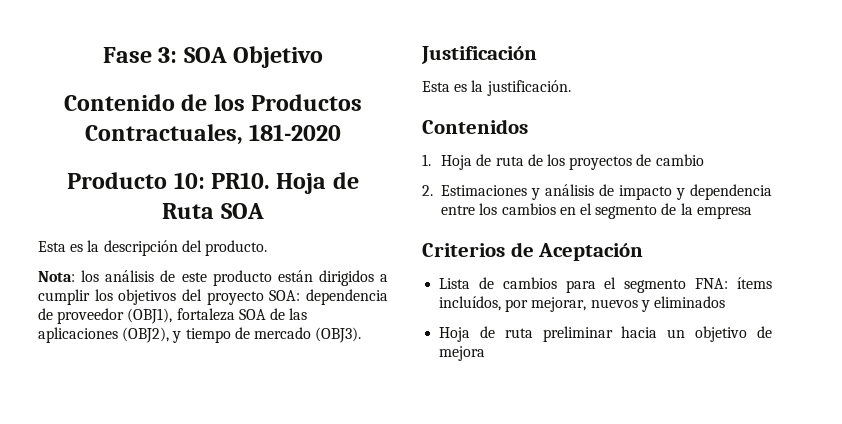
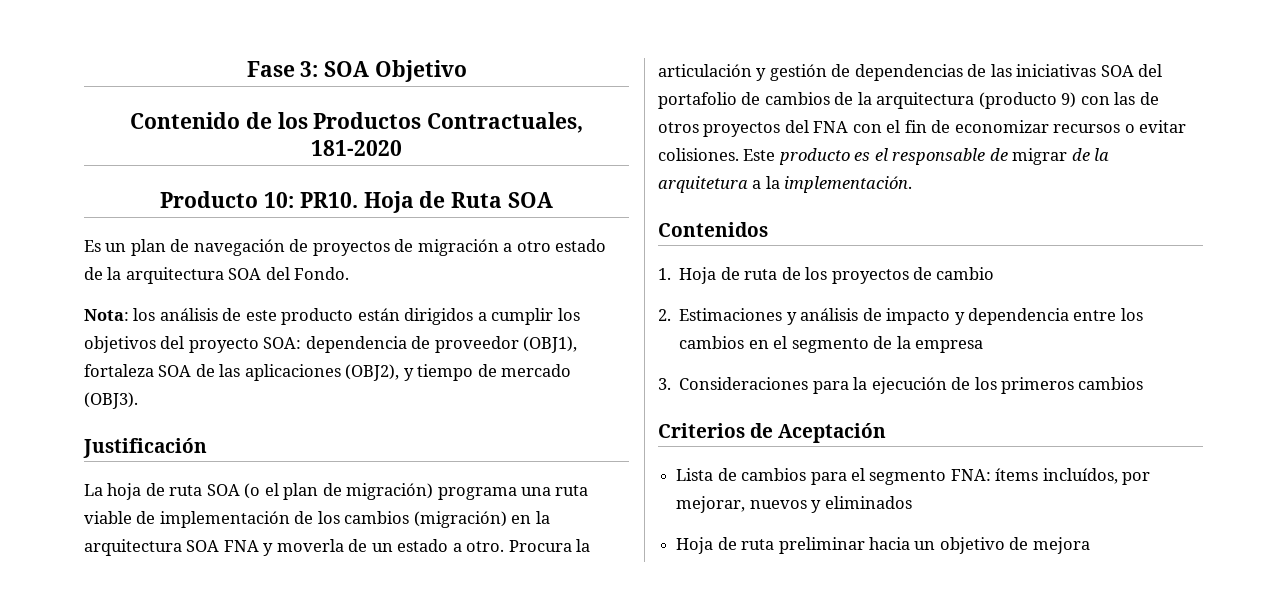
- Esta es la descripción del producto.
+ Es un plan de navegación de proyectos de migración a otro estado de la arquitectura SOA del Fondo.
- Esta es la justificación.
+ La hoja de ruta SOA (o el plan de migración) programa una ruta viable de implementación de los cambios (migración) en la arquitectura SOA FNA y moverla de un estado a otro. Procura la articulación y gestión de dependencias de las iniciativas SOA del portafolio de cambios de la arquitectura (producto 9) con las de otros proyectos del FNA con el fin de economizar recursos o evitar colisiones. Este producto es el responsable de migrar de la arquitetura a la implementación.
+ 3. Consideraciones para la ejecución de los primeros cambios

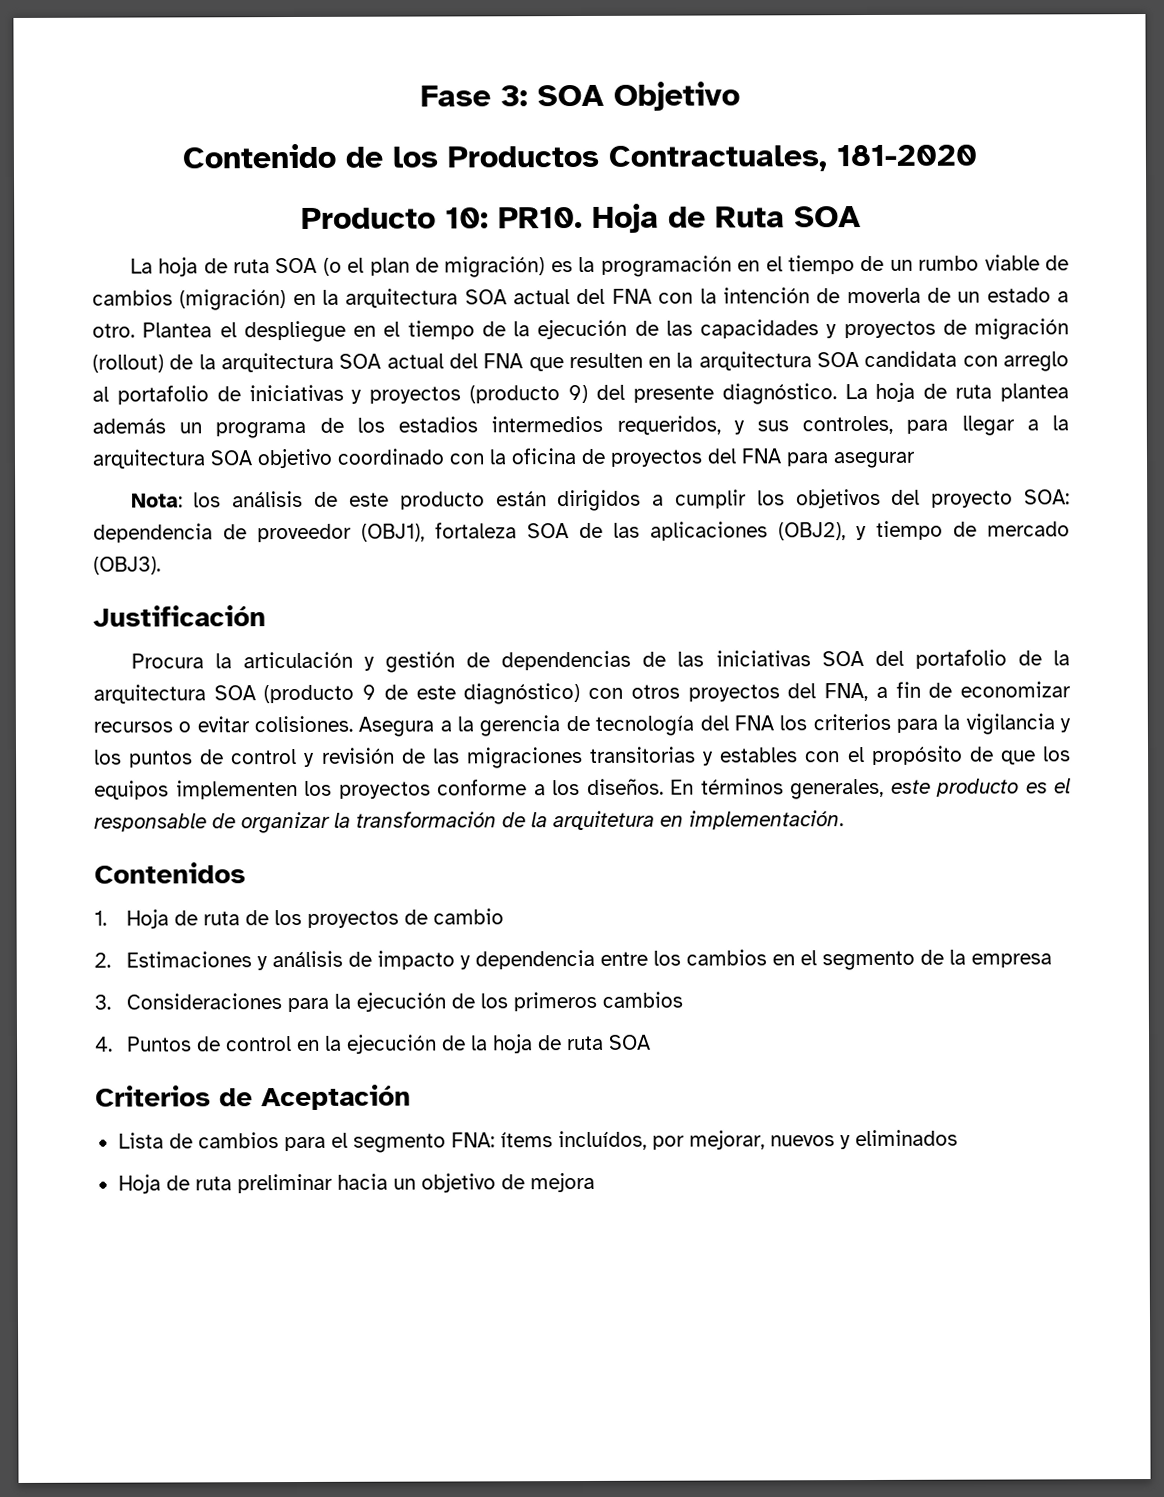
- Es un plan de navegación de proyectos de migración a otro estado de la arquitectura SOA del Fondo.
+ La hoja de ruta SOA (o el plan de migración) es la programación en el tiempo de un rumbo viable de cambios (migración) en la arquitectura SOA actual del FNA con la intención de moverla de un estado a otro. Plantea el despliegue en el tiempo de la ejecución de las capacidades y proyectos de migración (rollout) de la arquitectura SOA actual del FNA que resulten en la arquitectura SOA candidata con arreglo al portafolio de iniciativas y proyectos (producto 9) del presente diagnóstico. La hoja de ruta plantea además un programa de los estadios intermedios requeridos, y sus controles, para llegar a la arquitectura SOA objetivo coordinado con la oficina de proyectos del FNA para asegurar
- La hoja de ruta SOA (o el plan de migración) programa una ruta viable de implementación de los cambios (migración) en la arquitectura SOA FNA y moverla de un estado a otro. Procura la articulación y gestión de dependencias de las iniciativas SOA del portafolio de cambios de la arquitectura (producto 9) con las de otros proyectos del FNA con el fin de economizar recursos o evitar colisiones.
+ Procura la articulación y gestión de dependencias de las iniciativas SOA del portafolio de la arquitectura SOA (producto 9 de este diagnóstico) con otros proyectos del FNA, a fin de economizar recursos o evitar colisiones.
- Este producto es el responsable de migrar de la arquitetura a la implementación.
+ Asegura a la gerencia de tecnología del FNA los criterios para la vigilancia y los puntos de control y revisión de las migraciones transitorias y estables con el propósito de que los equipos implementen los proyectos conforme a los diseños. En términos generales, este producto es el responsable de organizar la transformación de la arquitetura en implementación.
+ 4. Puntos de control en la ejecución de la hoja de ruta SOA

